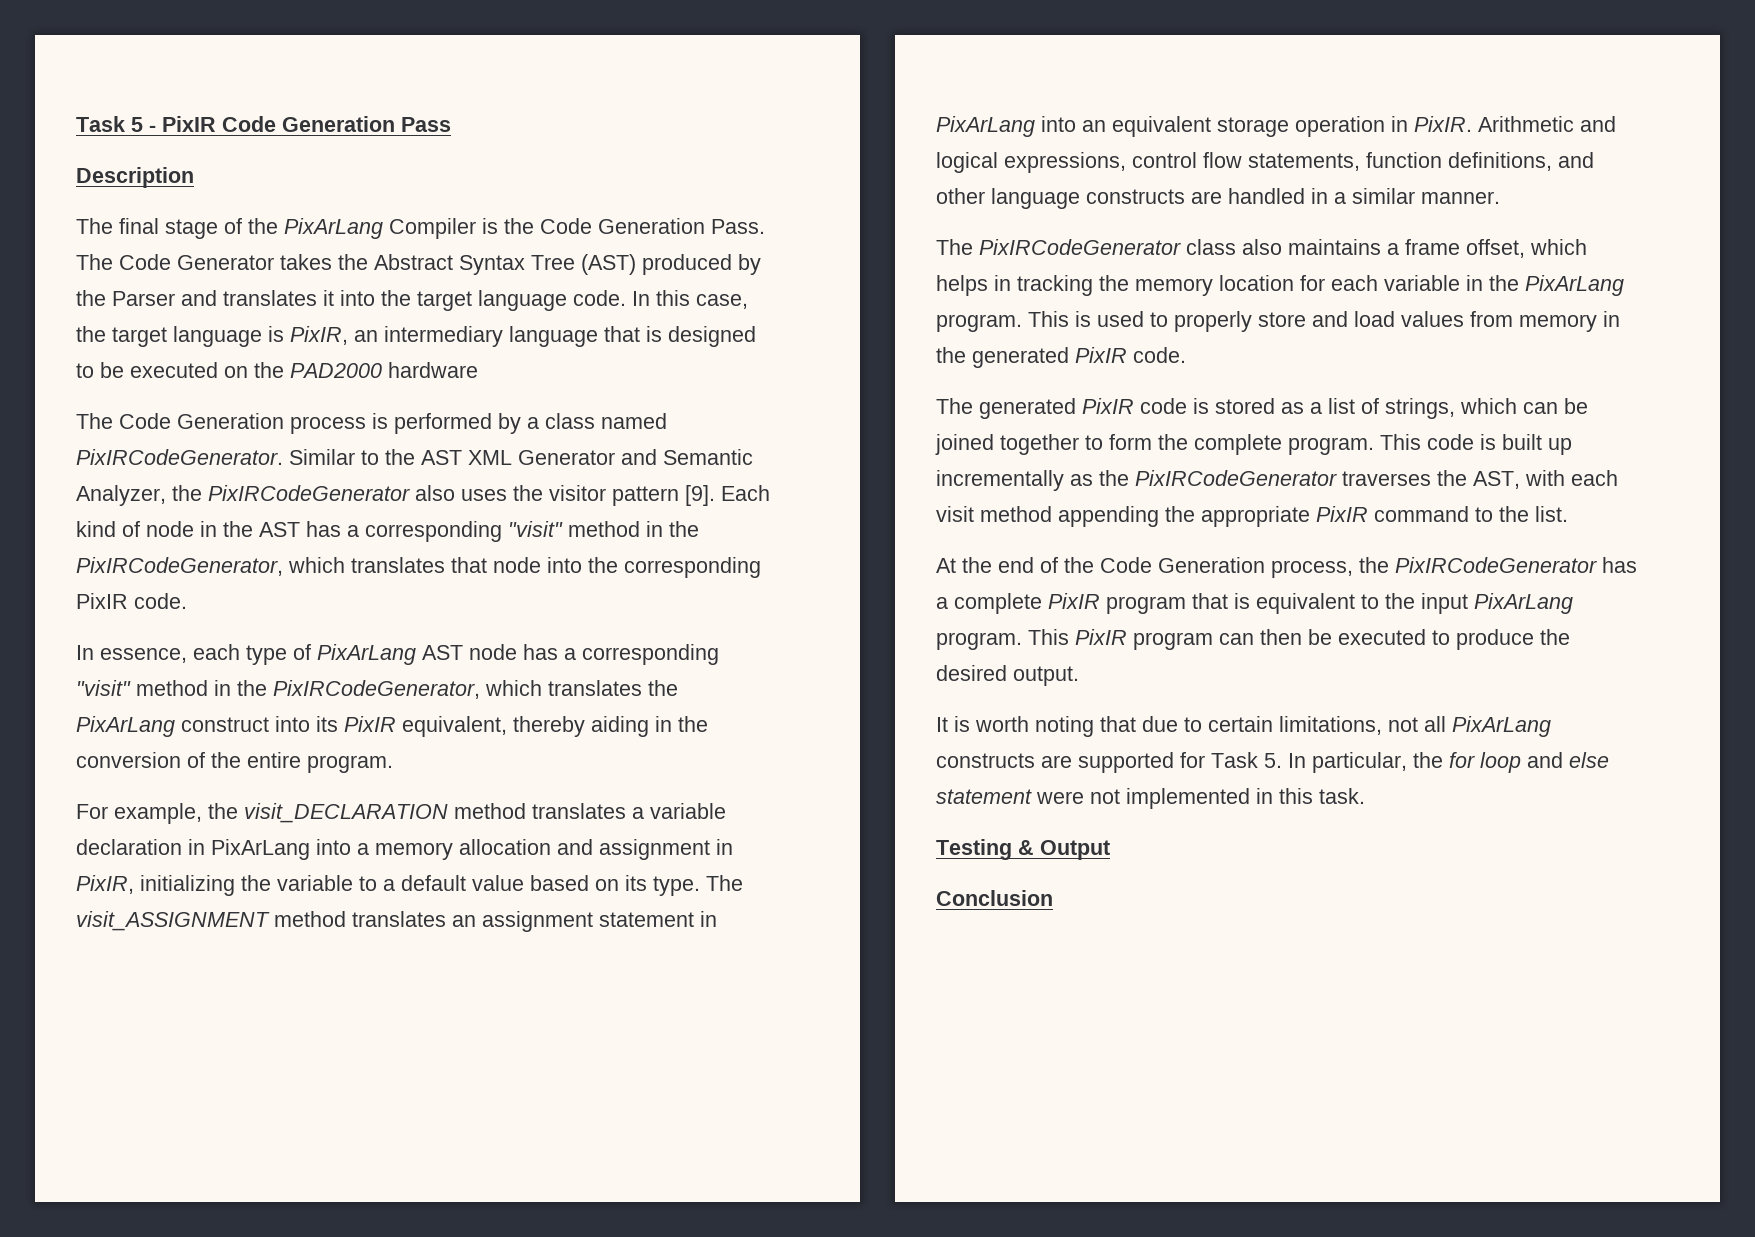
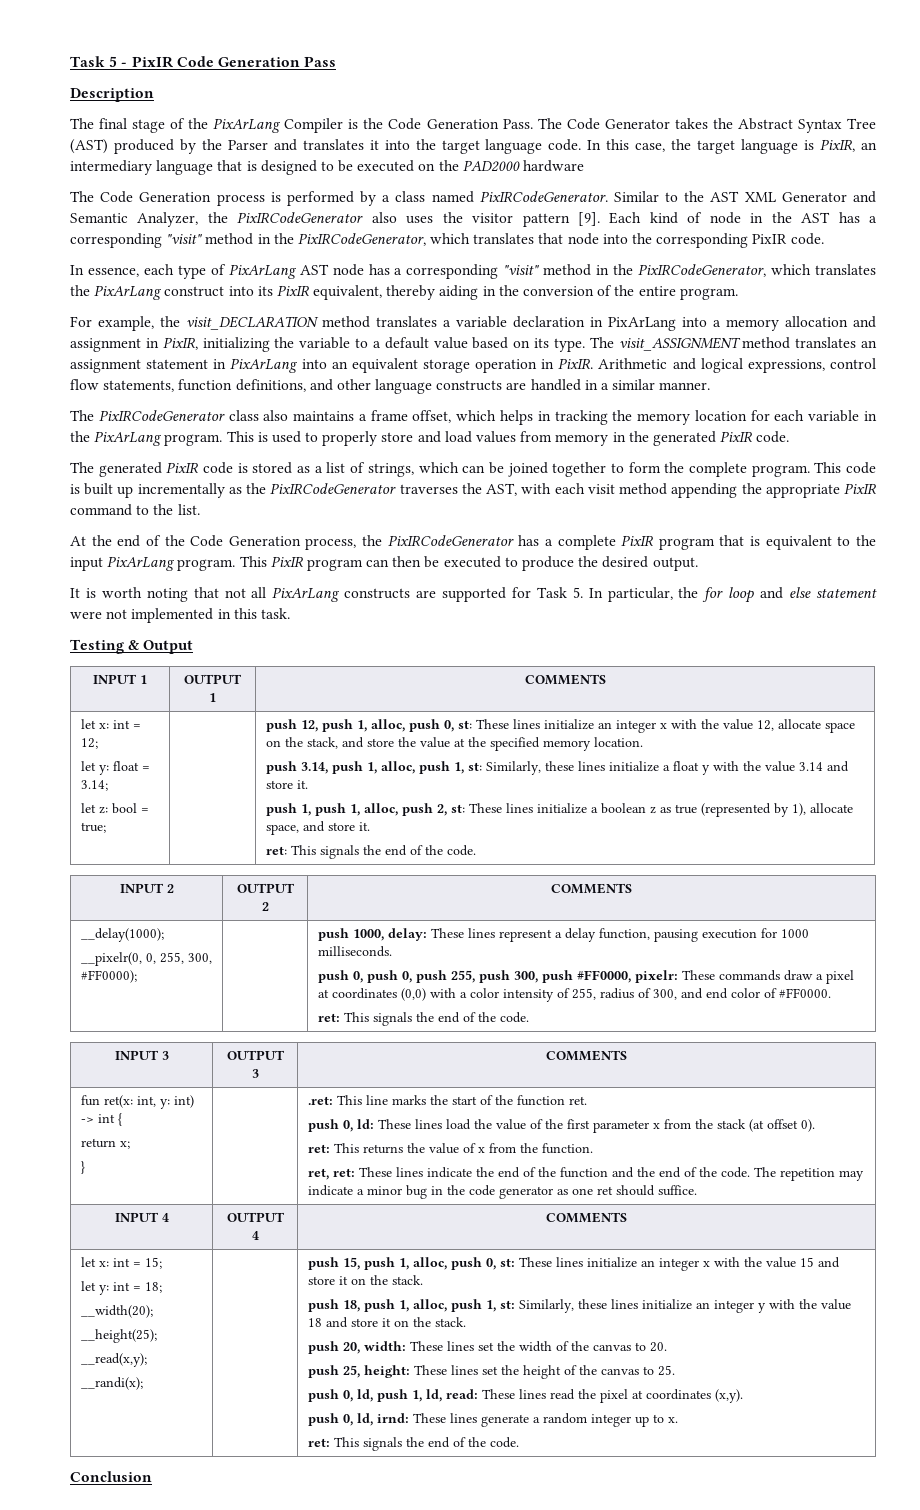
- It is worth noting that due to certain limitations, not all PixArLang constructs are supported for Task 5. In particular, the for loop and else statement were not implemented in this task.
+ It is worth noting that not all PixArLang constructs are supported for Task 5. In particular, the for loop and else statement were not implemented in this task.
+ INPUT 1 | OUTPUT 1 | COMMENTS
+ let x: int = 12;
+ let y: float = 3.14;
+ let z: bool = true; | | push 12, push 1, alloc, push 0, st: These lines initialize an integer x with the value 12, allocate space on the stack, and store the value at the specified memory location.
+ push 3.14, push 1, alloc, push 1, st: Similarly, these lines initialize a float y with the value 3.14 and store it.
+ push 1, push 1, alloc, push 2, st: These lines initialize a boolean z as true (represented by 1), allocate space, and store it.
+ ret: This signals the end of the code.
+ INPUT 2 | OUTPUT 2 | COMMENTS
+ __delay(1000);
+ __pixelr(0, 0, 255, 300, #FF0000); | | push 1000, delay: These lines represent a delay function, pausing execution for 1000 milliseconds.
+ push 0, push 0, push 255, push 300, push #FF0000, pixelr: These commands draw a pixel at coordinates (0,0) with a color intensity of 255, radius of 300, and end color of #FF0000.
+ ret: This signals the end of the code.
+ INPUT 3 | OUTPUT 3 | COMMENTS
+ fun ret(x: int, y: int) -> int {
+ return x;
+ } | | .ret: This line marks the start of the function ret.
+ push 0, ld: These lines load the value of the first parameter x from the stack (at offset 0).
+ ret: This returns the value of x from the function.
+ ret, ret: These lines indicate the end of the function and the end of the code. The repetition may indicate a minor bug in the code generator as one ret should suffice.
+ INPUT 4 | OUTPUT 4 | COMMENTS
+ let x: int = 15;
+ let y: int = 18;
+ __width(20);
+ __height(25);
+ __read(x,y);
+ __randi(x); | | push 15, push 1, alloc, push 0, st: These lines initialize an integer x with the value 15 and store it on the stack.
+ push 18, push 1, alloc, push 1, st: Similarly, these lines initialize an integer y with the value 18 and store it on the stack.
+ push 20, width: These lines set the width of the canvas to 20.
+ push 25, height: These lines set the height of the canvas to 25.
+ push 0, ld, push 1, ld, read: These lines read the pixel at coordinates (x,y).
+ push 0, ld, irnd: These lines generate a random integer up to x.
+ ret: This signals the end of the code.

